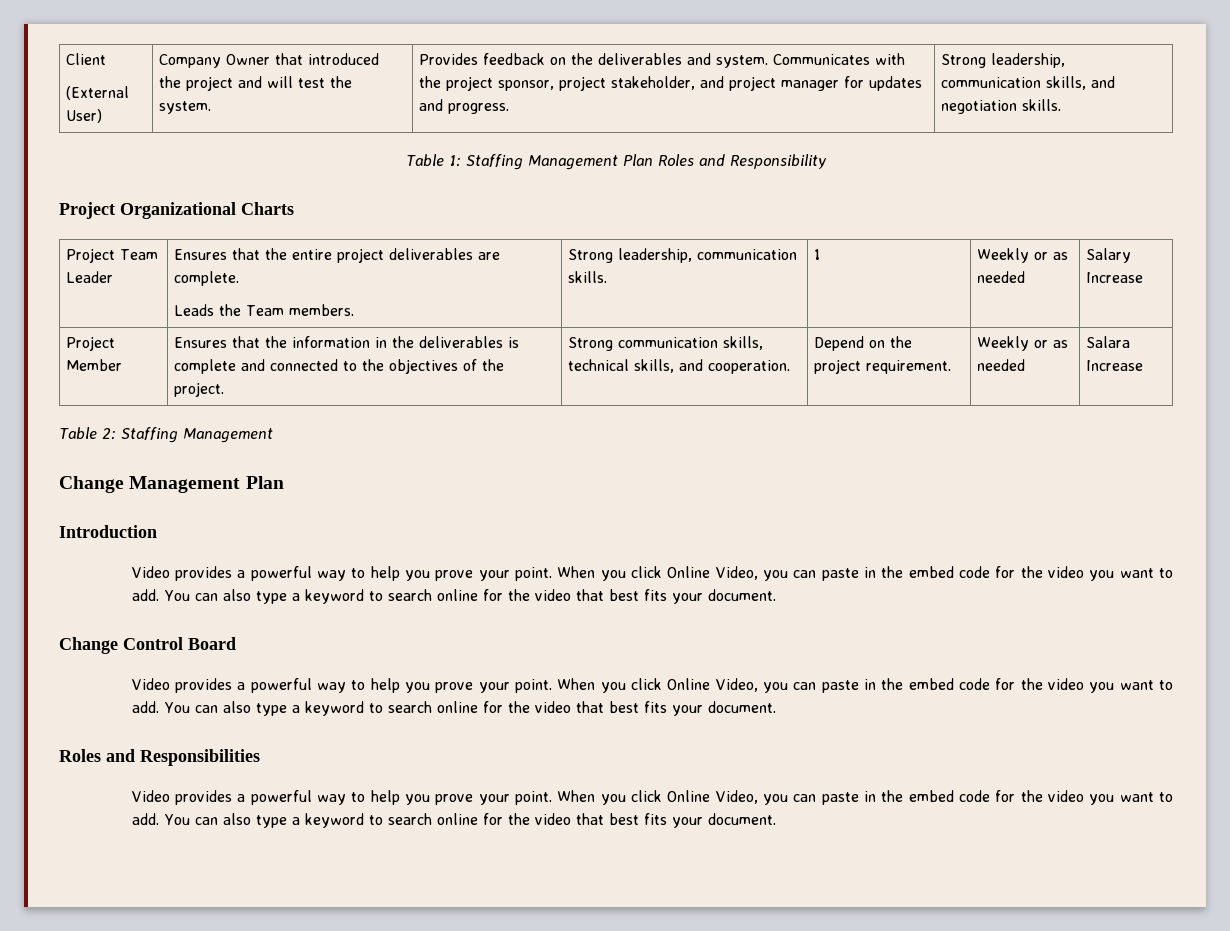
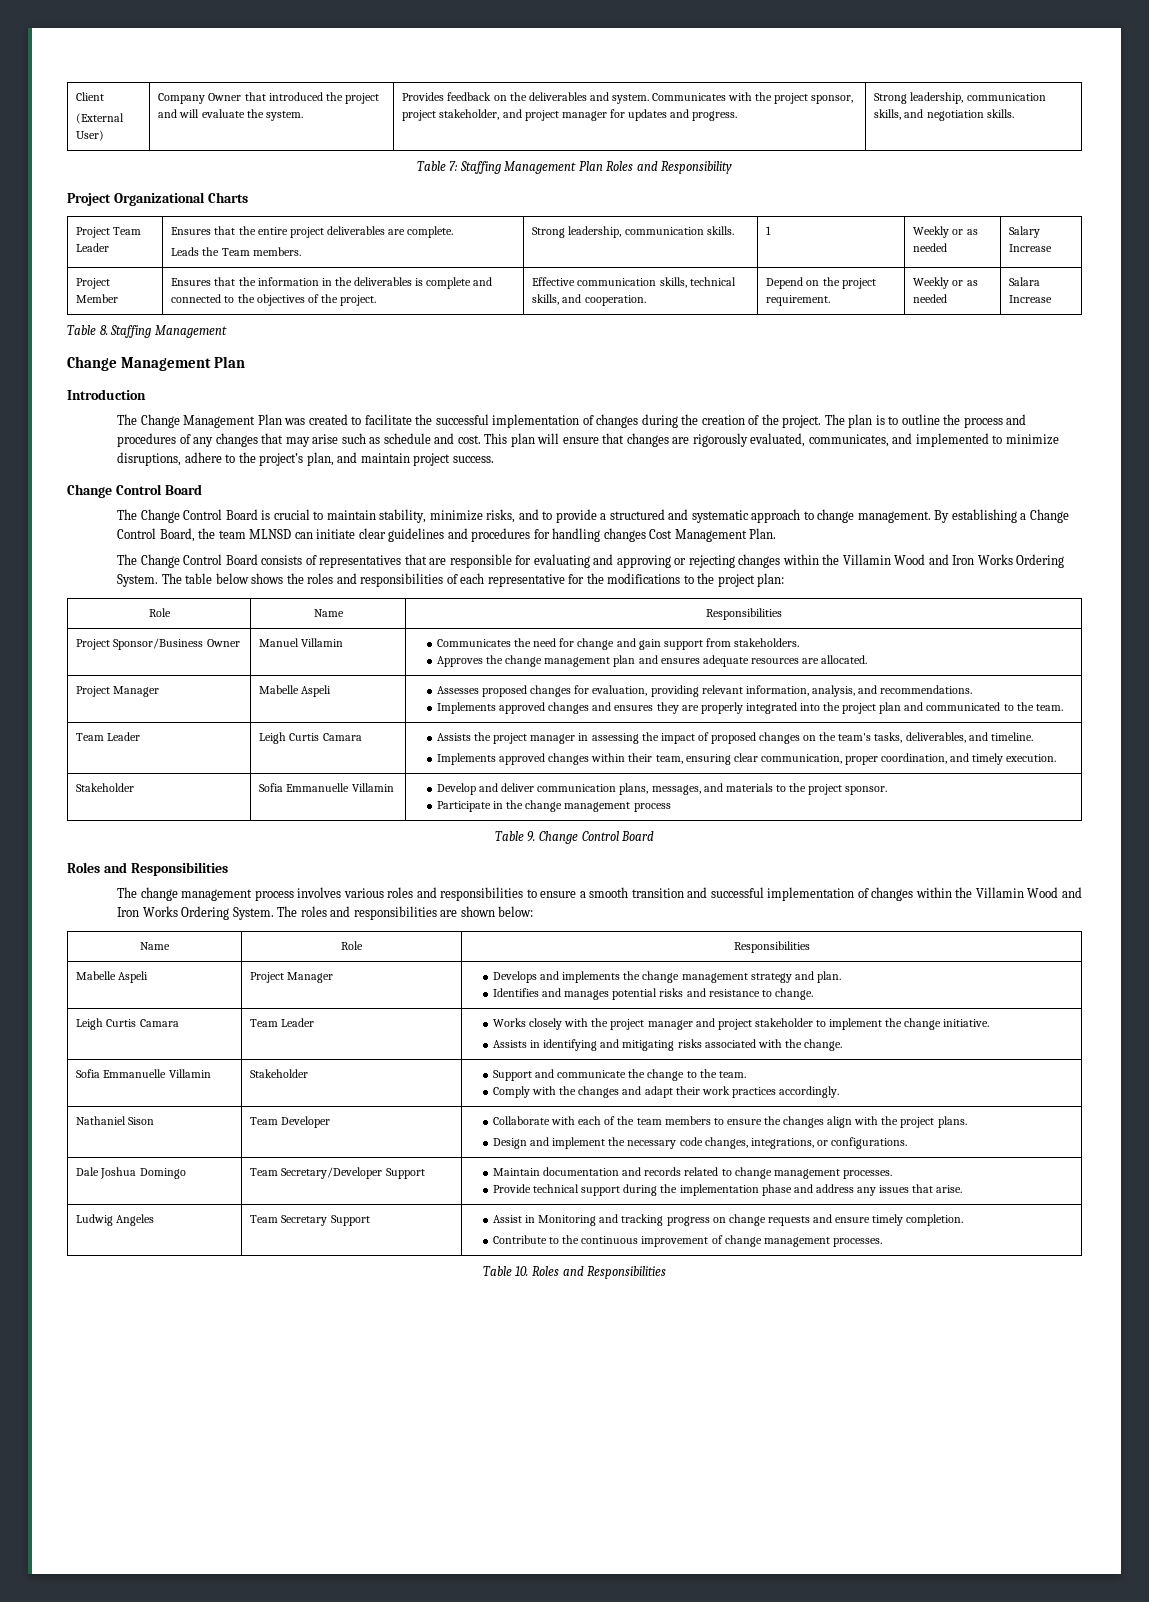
- Company Owner that introduced the project and will test the system.
+ Company Owner that introduced the project and will evaluate the system.
- Table 1: Staffing Management Plan Roles and Responsibility
+ Table 7: Staffing Management Plan Roles and Responsibility
- Project Member | Ensures that the information in the deliverables is complete and connected to the objectives of the project. | Strong communication skills, technical skills, and cooperation. | Depend on the project requirement. | Weekly or as needed | Salara Increase
+ Project Member | Ensures that the information in the deliverables is complete and connected to the objectives of the project. | Effective communication skills, technical skills, and cooperation. | Depend on the project requirement. | Weekly or as needed | Salara Increase
- Table 2: Staffing Management
+ Table 8. Staffing Management
  Introduction
- Video provides a powerful way to help you prove your point. When you click Online Video, you can paste in the embed code for the video you want to add. You can also type a keyword to search online for the video that best fits your document.
+ The Change Management Plan was created to facilitate the successful implementation of changes during the creation of the project. The plan is to outline the process and procedures of any changes that may arise such as schedule and cost. This plan will ensure that changes are rigorously evaluated, communicates, and implemented to minimize disruptions, adhere to the project’s plan, and maintain project success.
  Change Control Board
- Video provides a powerful way to help you prove your point. When you click Online Video, you can paste in the embed code for the video you want to add. You can also type a keyword to search online for the video that best fits your document.
+ The Change Control Board is crucial to maintain stability, minimize risks, and to provide a structured and systematic approach to change management. By establishing a Change Control Board, the team MLNSD can initiate clear guidelines and procedures for handling changes Cost Management Plan.
+ The Change Control Board consists of representatives that are responsible for evaluating and approving or rejecting changes within the Villamin Wood and Iron Works Ordering System. The table below shows the roles and responsibilities of each representative for the modifications to the project plan:
+ Role | Name | Responsibilities
+ Project Sponsor/Business Owner | Manuel Villamin | Communicates the need for change and gain support from stakeholders.
+ Approves the change management plan and ensures adequate resources are allocated.
+ Project Manager | Mabelle Aspeli | Assesses proposed changes for evaluation, providing relevant information, analysis, and recommendations.
+ Implements approved changes and ensures they are properly integrated into the project plan and communicated to the team.
+ Team Leader | Leigh Curtis Camara | Assists the project manager in assessing the impact of proposed changes on the team's tasks, deliverables, and timeline.
+ Implements approved changes within their team, ensuring clear communication, proper coordination, and timely execution.
+ Stakeholder | Sofia Emmanuelle Villamin | Develop and deliver communication plans, messages, and materials to the project sponsor.
+ Participate in the change management process
+ Table 9. Change Control Board
  Roles and Responsibilities
- Video provides a powerful way to help you prove your point. When you click Online Video, you can paste in the embed code for the video you want to add. You can also type a keyword to search online for the video that best fits your document.
+ The change management process involves various roles and responsibilities to ensure a smooth transition and successful implementation of changes within the Villamin Wood and Iron Works Ordering System. The roles and responsibilities are shown below:
+ Name | Role | Responsibilities
+ Mabelle Aspeli | Project Manager | Develops and implements the change management strategy and plan.
+ Identifies and manages potential risks and resistance to change.
+ Leigh Curtis Camara | Team Leader | Works closely with the project manager and project stakeholder to implement the change initiative.
+ Assists in identifying and mitigating risks associated with the change.
+ Sofia Emmanuelle Villamin | Stakeholder | Support and communicate the change to the team.
+ Comply with the changes and adapt their work practices accordingly.
+ Nathaniel Sison | Team Developer | Collaborate with each of the team members to ensure the changes align with the project plans.
+ Design and implement the necessary code changes, integrations, or configurations.
+ Dale Joshua Domingo | Team Secretary/Developer Support | Maintain documentation and records related to change management processes.
+ Provide technical support during the implementation phase and address any issues that arise.
+ Ludwig Angeles | Team Secretary Support | Assist in Monitoring and tracking progress on change requests and ensure timely completion.
+ Contribute to the continuous improvement of change management processes.
+ Table 10. Roles and Responsibilities

